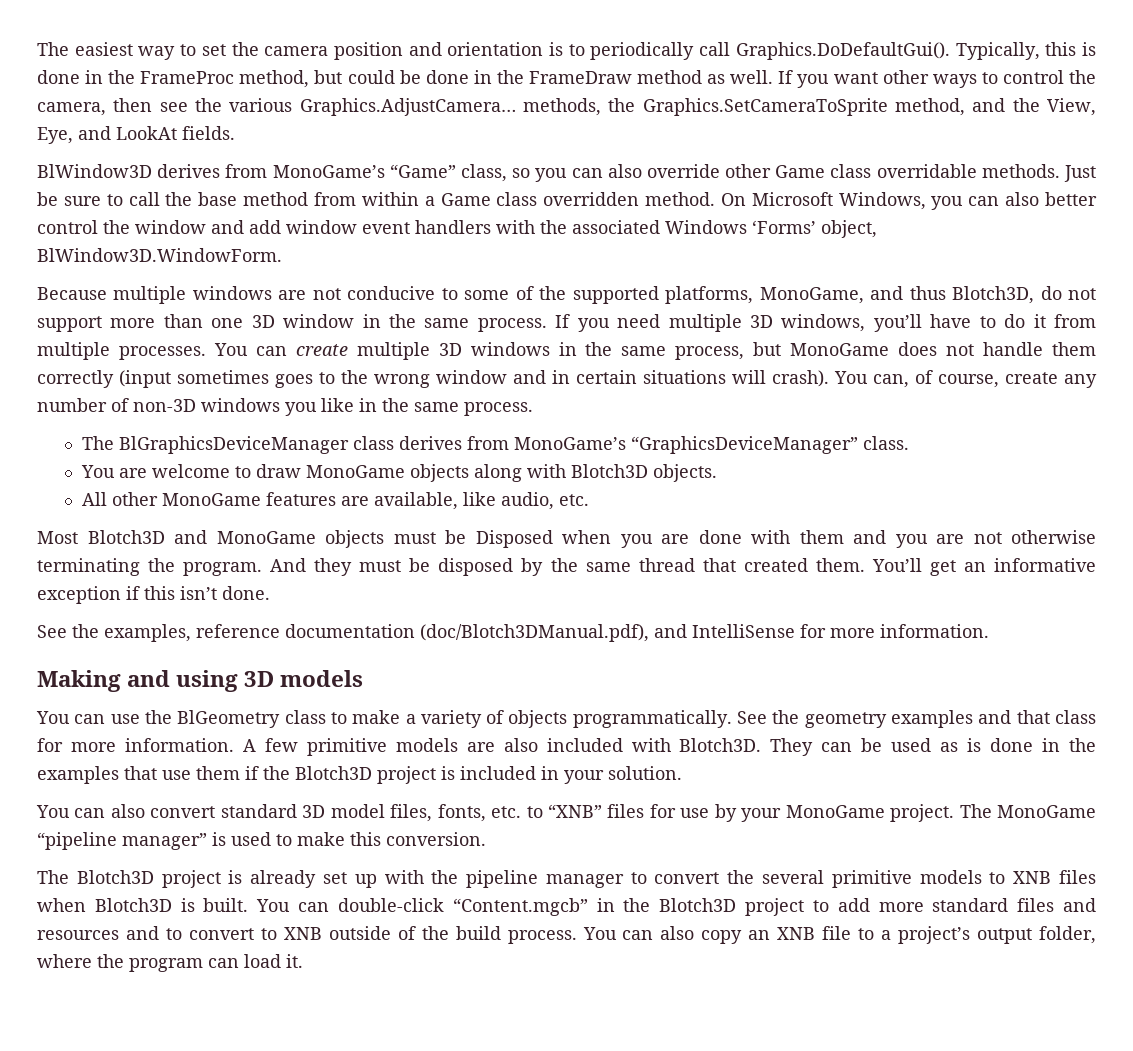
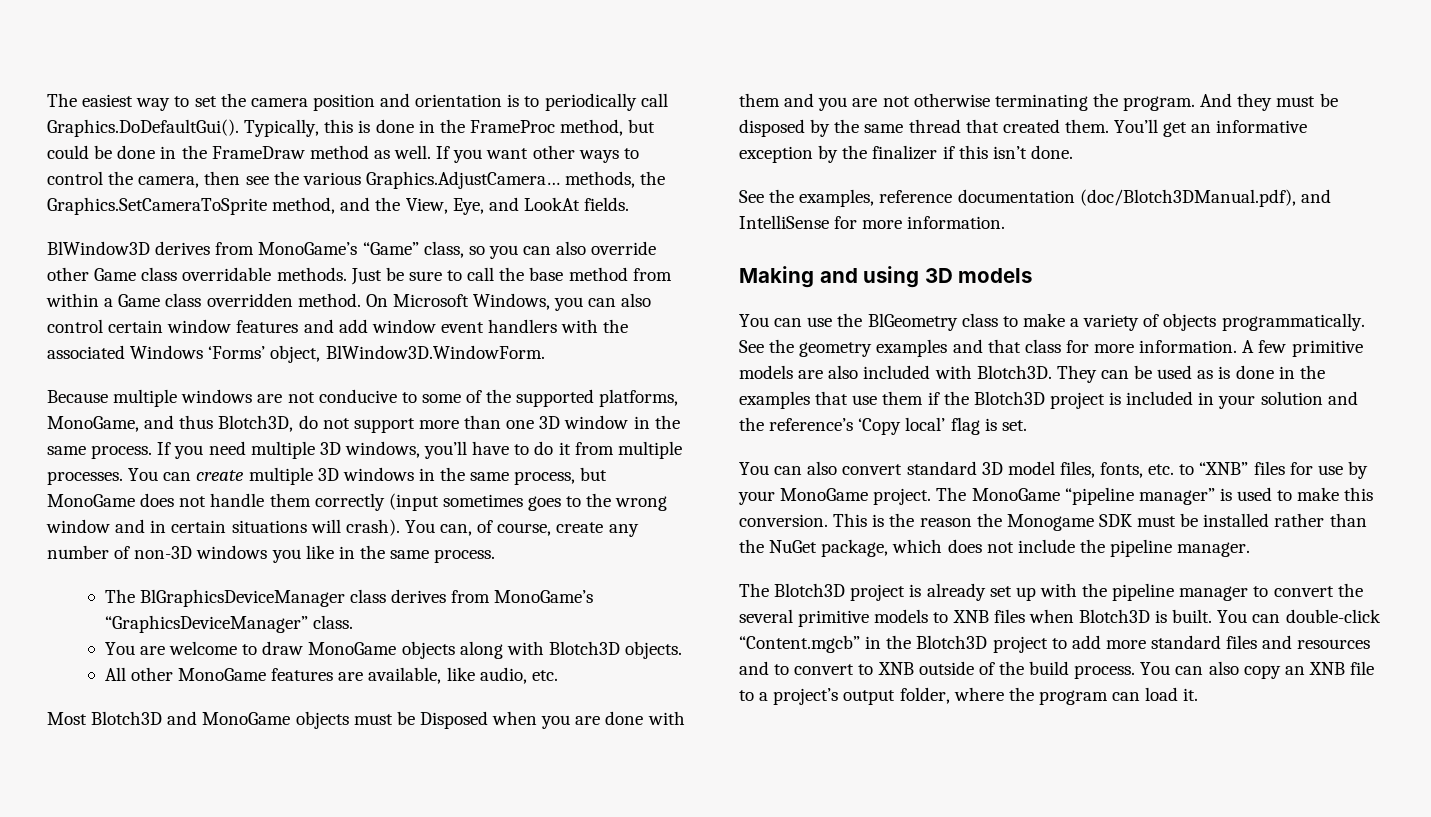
- On Microsoft Windows, you can also better control the window and add window event handlers with the associated Windows ‘Forms’ object, BlWindow3D.WindowForm.
+ On Microsoft Windows, you can also control certain window features and add window event handlers with the associated Windows ‘Forms’ object, BlWindow3D.WindowForm.
- You’ll get an informative exception if this isn’t done.
+ You’ll get an informative exception by the finalizer if this isn’t done.
- They can be used as is done in the examples that use them if the Blotch3D project is included in your solution.
+ They can be used as is done in the examples that use them if the Blotch3D project is included in your solution and the reference’s ‘Copy local’ flag is set.
+ This is the reason the Monogame SDK must be installed rather than the NuGet package, which does not include the pipeline manager.

